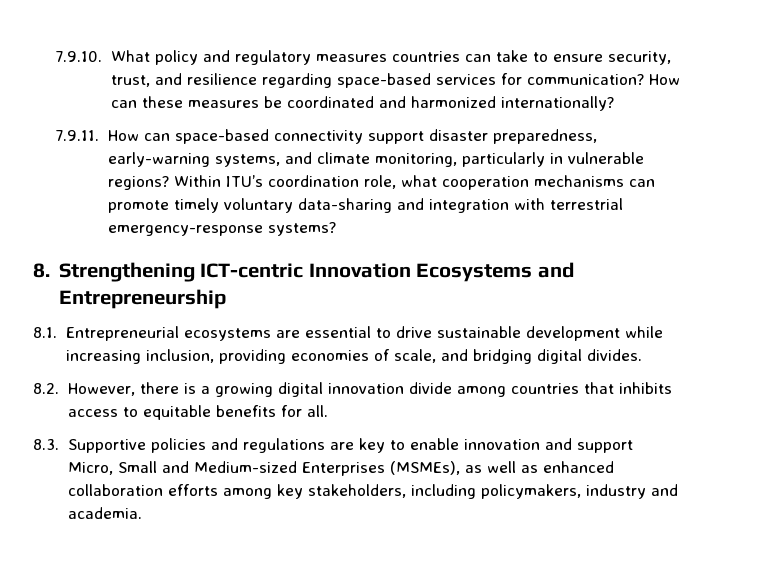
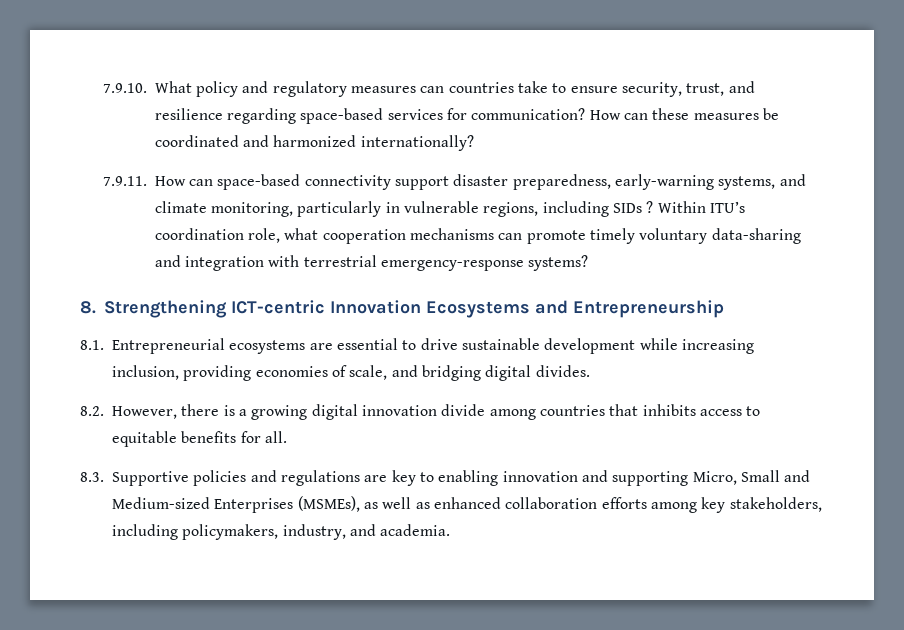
- 7.9.10. What policy and regulatory measures countries can take to ensure security, trust, and resilience regarding space-based services for communication?
+ 7.9.10. What policy and regulatory measures can countries take to ensure security, trust, and resilience regarding space-based services for communication?
- 7.9.11. How can space-based connectivity support disaster preparedness, early-warning systems, and climate monitoring, particularly in vulnerable regions?
+ 7.9.11. How can space-based connectivity support disaster preparedness, early-warning systems, and climate monitoring, particularly in vulnerable regions, including SIDs ?
- 8.3. Supportive policies and regulations are key to enable innovation and support Micro, Small and Medium-sized Enterprises (MSMEs), as well as enhanced collaboration efforts among key stakeholders, including policymakers, industry and academia.
+ 8.3. Supportive policies and regulations are key to enabling innovation and supporting Micro, Small and Medium-sized Enterprises (MSMEs), as well as enhanced collaboration efforts among key stakeholders, including policymakers, industry, and academia.

